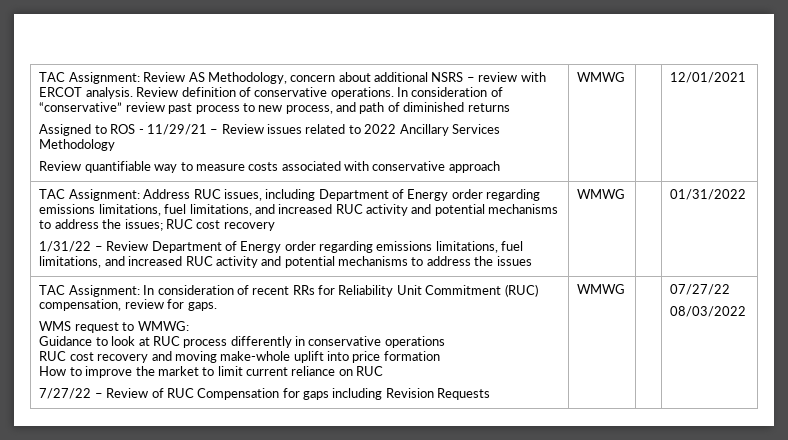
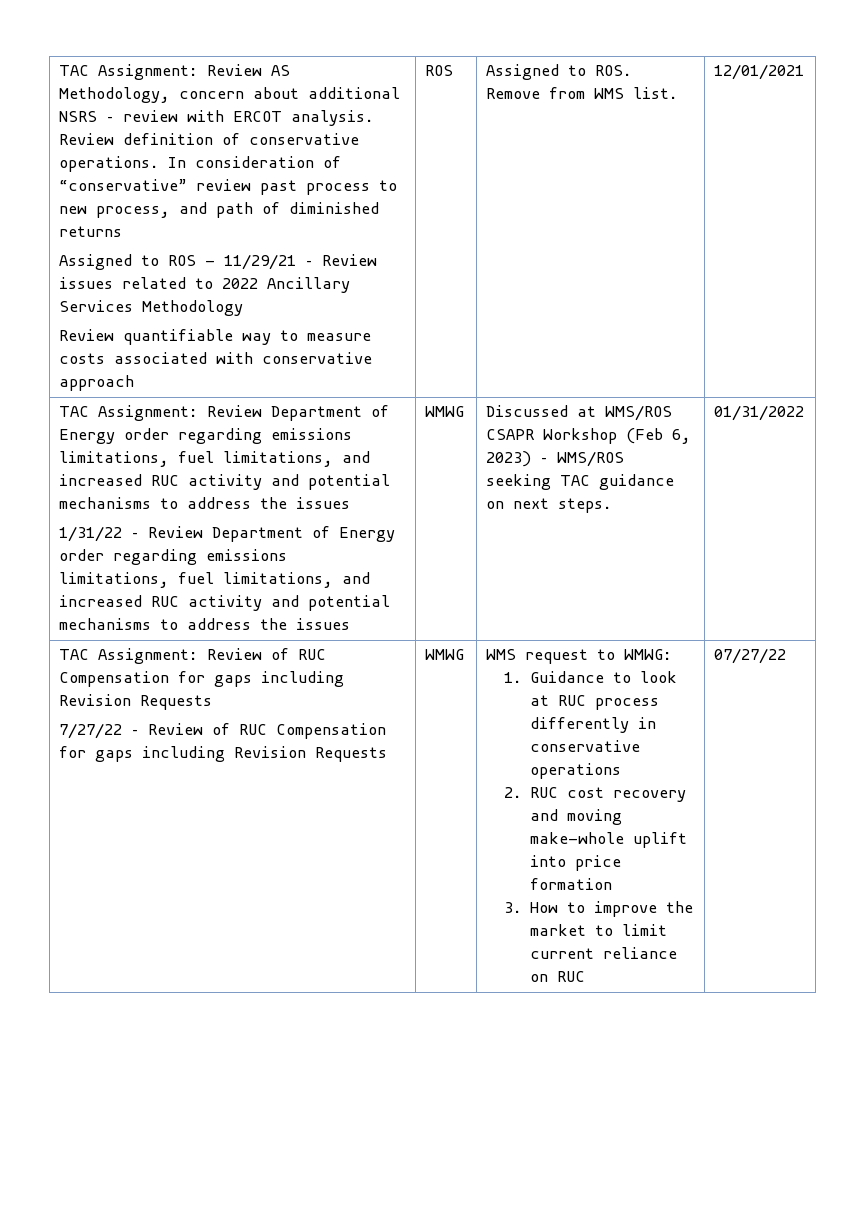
- Review quantifiable way to measure costs associated with conservative approach | WMWG
+ Review quantifiable way to measure costs associated with conservative approach | ROS | Assigned to ROS. Remove from WMS list.
- TAC Assignment: Address RUC issues, including Department of Energy order regarding emissions limitations, fuel limitations, and increased RUC activity and potential mechanisms to address the issues; RUC cost recovery
+ TAC Assignment: Review Department of Energy order regarding emissions limitations, fuel limitations, and increased RUC activity and potential mechanisms to address the issues
- 01/31/2022
- TAC Assignment: In consideration of recent RRs for Reliability Unit Commitment (RUC) compensation, review for gaps.
- WMS request to WMWG:
- Guidance to look at RUC process differently in conservative operations
- RUC cost recovery and moving make-whole uplift into price formation
- How to improve the market to limit current reliance on RUC
+ Discussed at WMS/ROS CSAPR Workshop (Feb 6, 2023) – WMS/ROS seeking TAC guidance on next steps. | 01/31/2022
+ TAC Assignment: Review of RUC Compensation for gaps including Revision Requests
+ WMS request to WMWG:
+ 1. Guidance to look at RUC process differently in conservative operations
+ 2. RUC cost recovery and moving make-whole uplift into price formation
+ 3. How to improve the market to limit current reliance on RUC
- 08/03/2022

